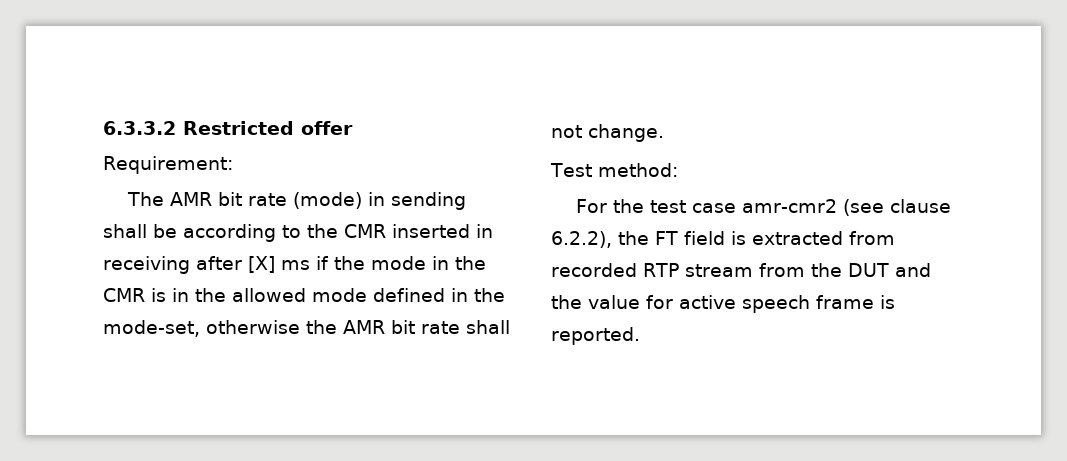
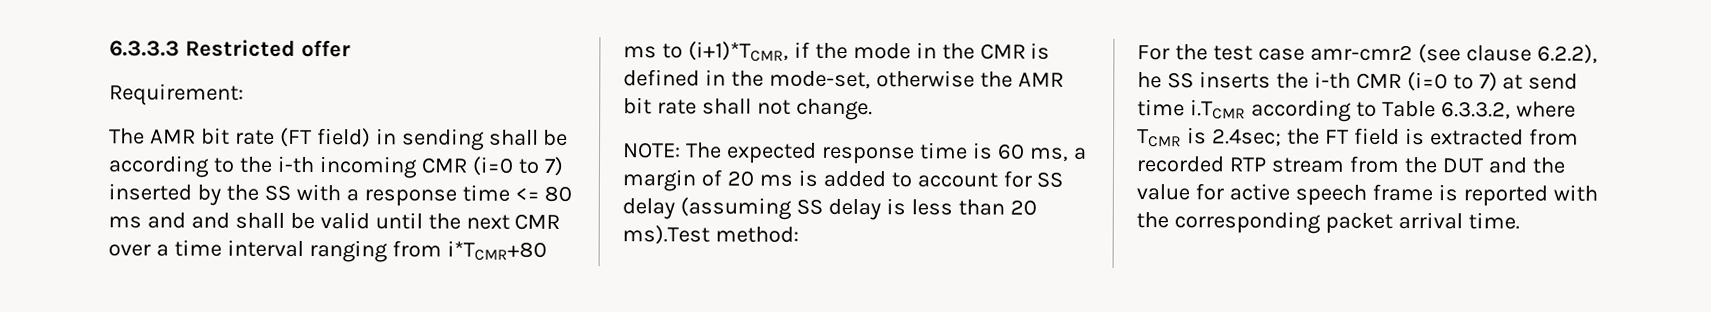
- 6.3.3.2 Restricted offer
+ 6.3.3.3 Restricted offer
- The AMR bit rate (mode) in sending shall be according to the CMR inserted in receiving after [X] ms if the mode in the CMR is in the allowed mode defined in the mode-set, otherwise the AMR bit rate shall not change.
+ The AMR bit rate (FT field) in sending shall be according to the i-th incoming CMR (i=0 to 7) inserted by the SS with a response time <= 80 ms and and shall be valid until the next CMR over a time interval ranging from i*TCMR+80 ms to (i+1)*TCMR, if the mode in the CMR is defined in the mode-set, otherwise the AMR bit rate shall not change.
- Test method:
+ NOTE: The expected response time is 60 ms, a margin of 20 ms is added to account for SS delay (assuming SS delay is less than 20 ms).Test method:
- For the test case amr-cmr2 (see clause 6.2.2), the FT field is extracted from recorded RTP stream from the DUT and the value for active speech frame is reported.
+ For the test case amr-cmr2 (see clause 6.2.2), he SS inserts the i-th CMR (i=0 to 7) at send time i.TCMR according to Table 6.3.3.2, where TCMR is 2.4sec; the FT field is extracted from recorded RTP stream from the DUT and the value for active speech frame is reported with the corresponding packet arrival time.

